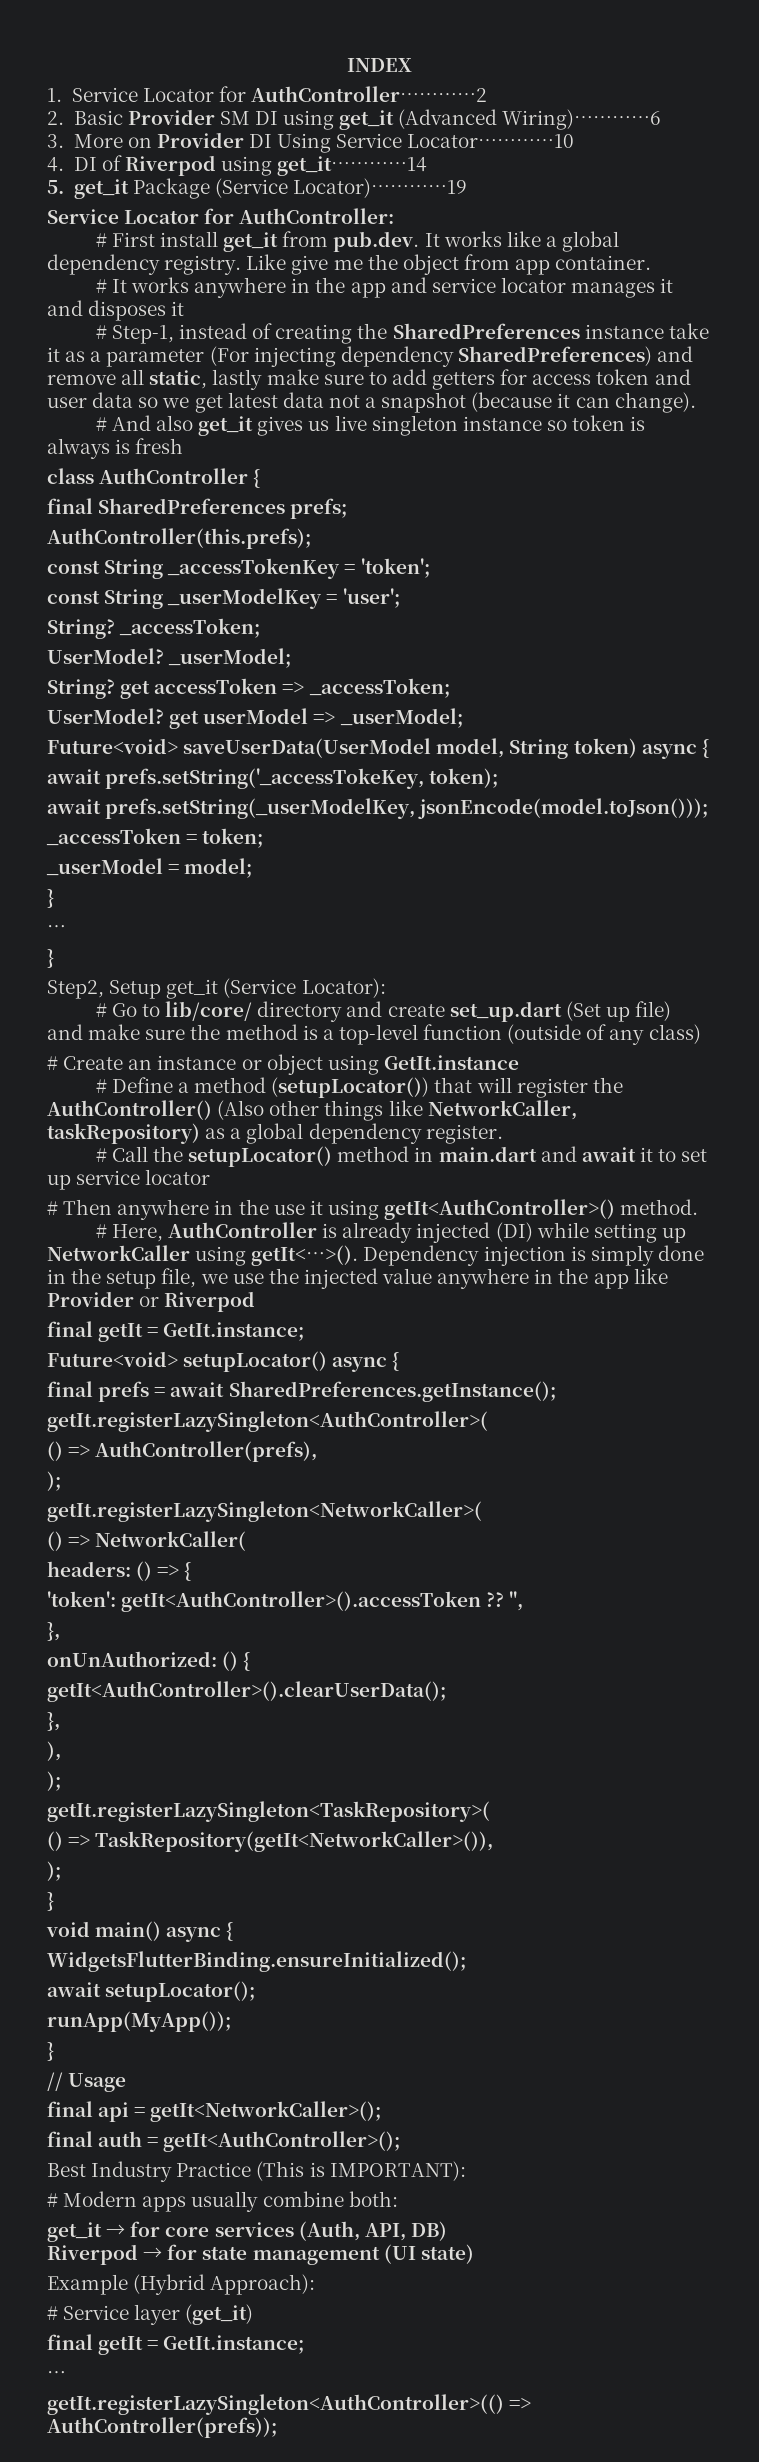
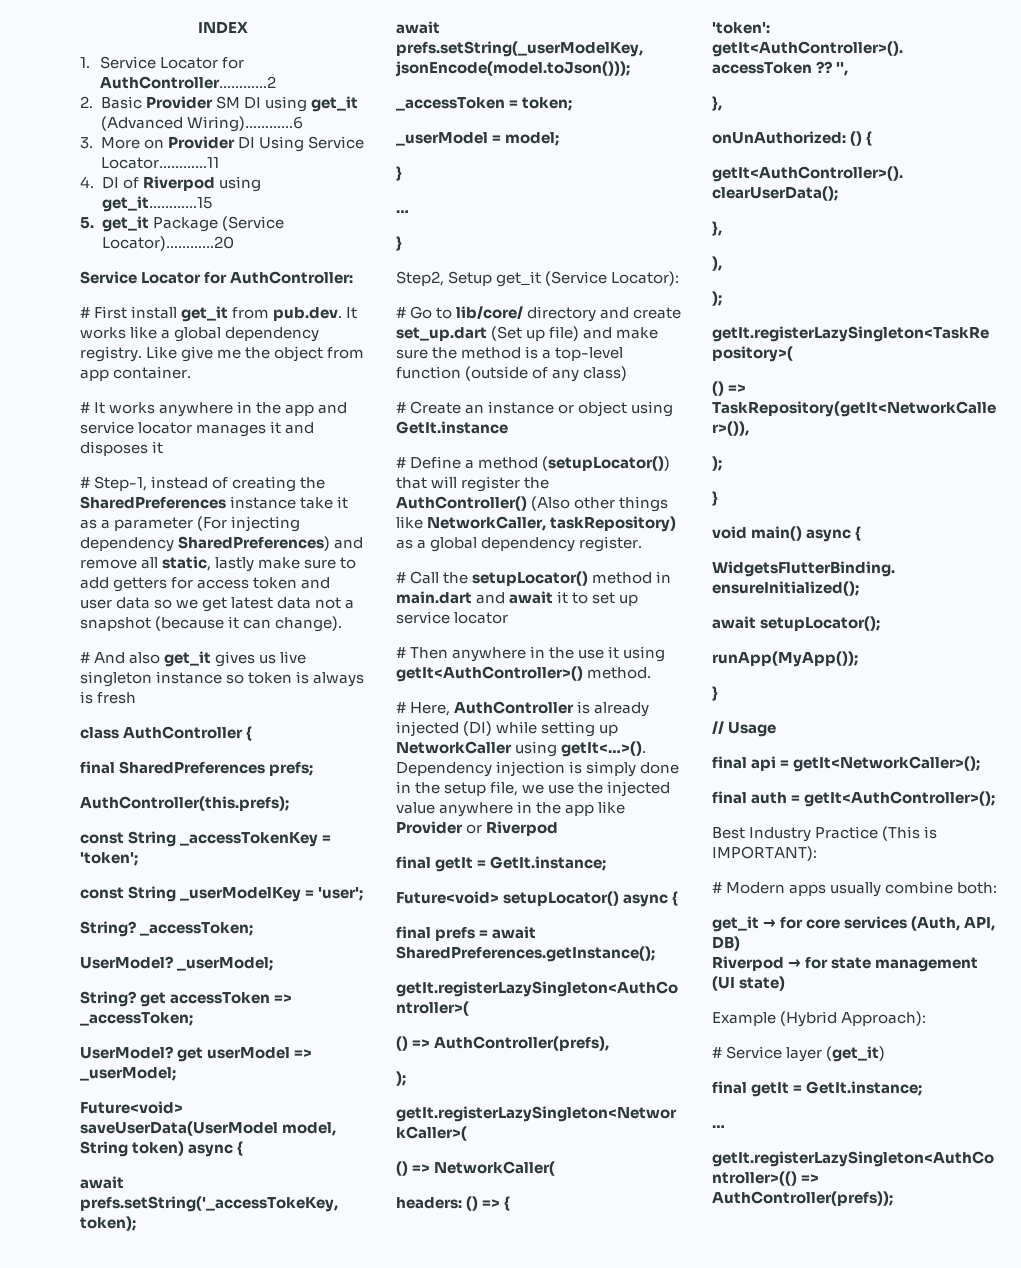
- 3. More on Provider DI Using Service Locator…………10
+ 3. More on Provider DI Using Service Locator…………11
- 4. DI of Riverpod using get_it…………14
+ 4. DI of Riverpod using get_it…………15
- 5. get_it Package (Service Locator)…………19
+ 5. get_it Package (Service Locator)…………20

